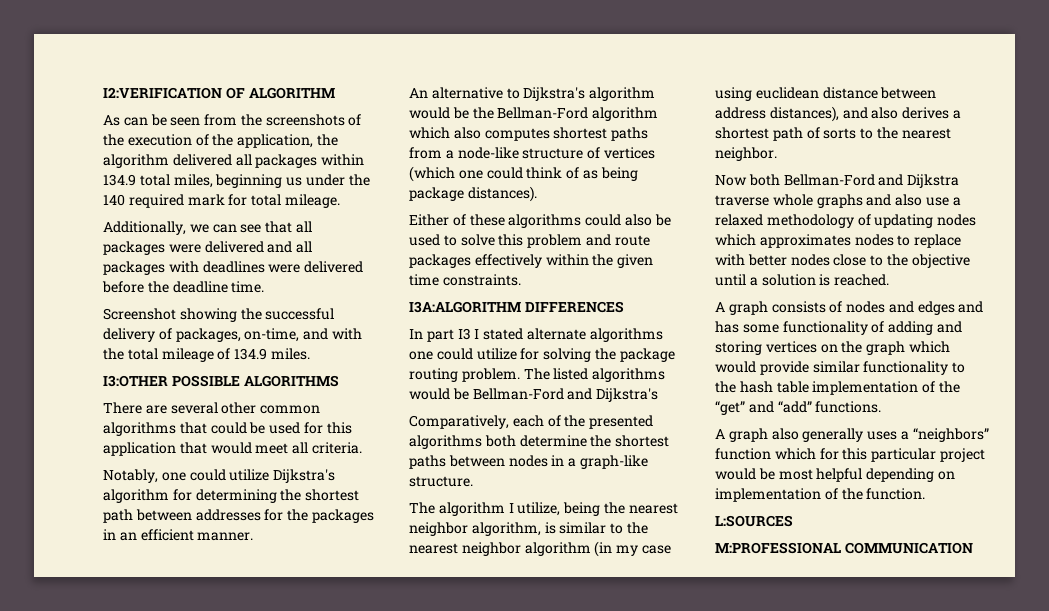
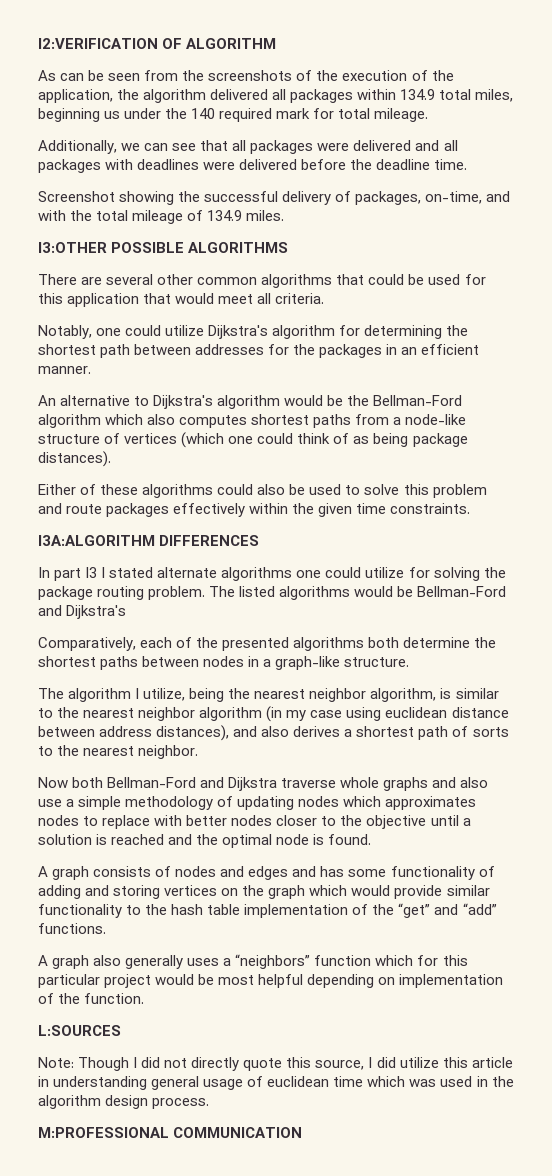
- Now both Bellman-Ford and Dijkstra traverse whole graphs and also use a relaxed methodology of updating nodes which approximates nodes to replace with better nodes close to the objective until a solution is reached.
+ Now both Bellman-Ford and Dijkstra traverse whole graphs and also use a simple methodology of updating nodes which approximates nodes to replace with better nodes closer to the objective until a solution is reached and the optimal node is found.
+ Note: Though I did not directly quote this source, I did utilize this article in understanding general usage of euclidean time which was used in the algorithm design process.

